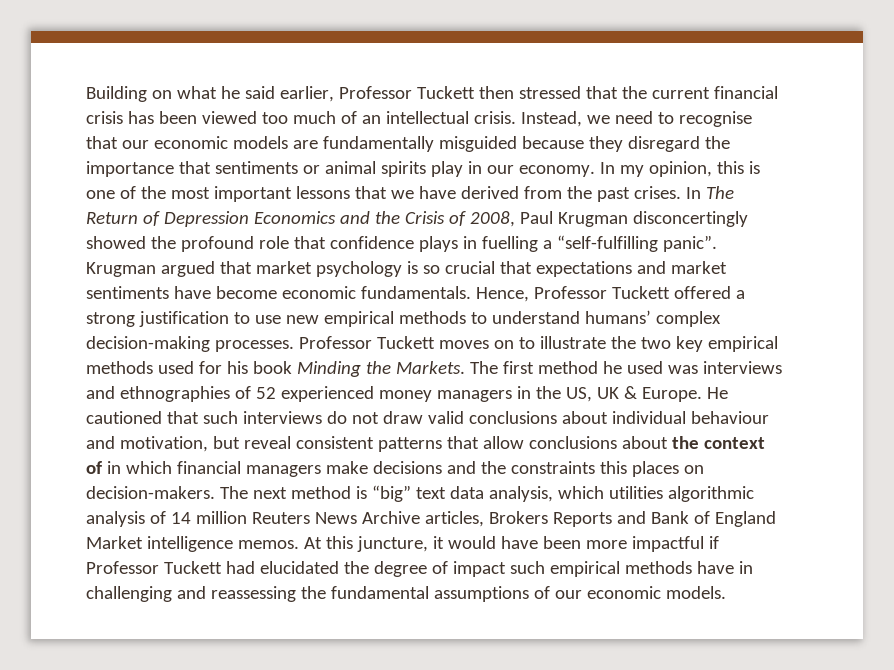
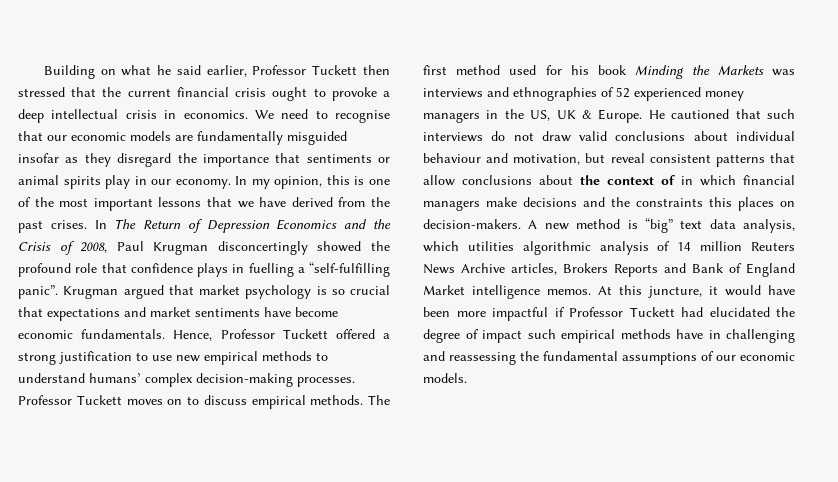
- Building on what he said earlier, Professor Tuckett then stressed that the current financial crisis has been viewed too much of an intellectual crisis. Instead, we need to recognise that our economic models are fundamentally misguided because they disregard the importance that sentiments or animal spirits play in our economy.
+ Building on what he said earlier, Professor Tuckett then stressed that the current financial crisis ought to provoke a deep intellectual crisis in economics. We need to recognise that our economic models are fundamentally misguided insofar as they disregard the importance that sentiments or animal spirits play in our economy.
- Professor Tuckett moves on to illustrate the two key empirical methods used for his book Minding the Markets. The first method he used was interviews and ethnographies of 52 experienced money managers in the US, UK & Europe.
+ Professor Tuckett moves on to discuss empirical methods. The first method used for his book Minding the Markets was interviews and ethnographies of 52 experienced money managers in the US, UK & Europe.
- The next method is “big” text data analysis, which utilities algorithmic analysis of 14 million Reuters News Archive articles, Brokers Reports and Bank of England Market intelligence memos.
+ A new method is “big” text data analysis, which utilities algorithmic analysis of 14 million Reuters News Archive articles, Brokers Reports and Bank of England Market intelligence memos.

